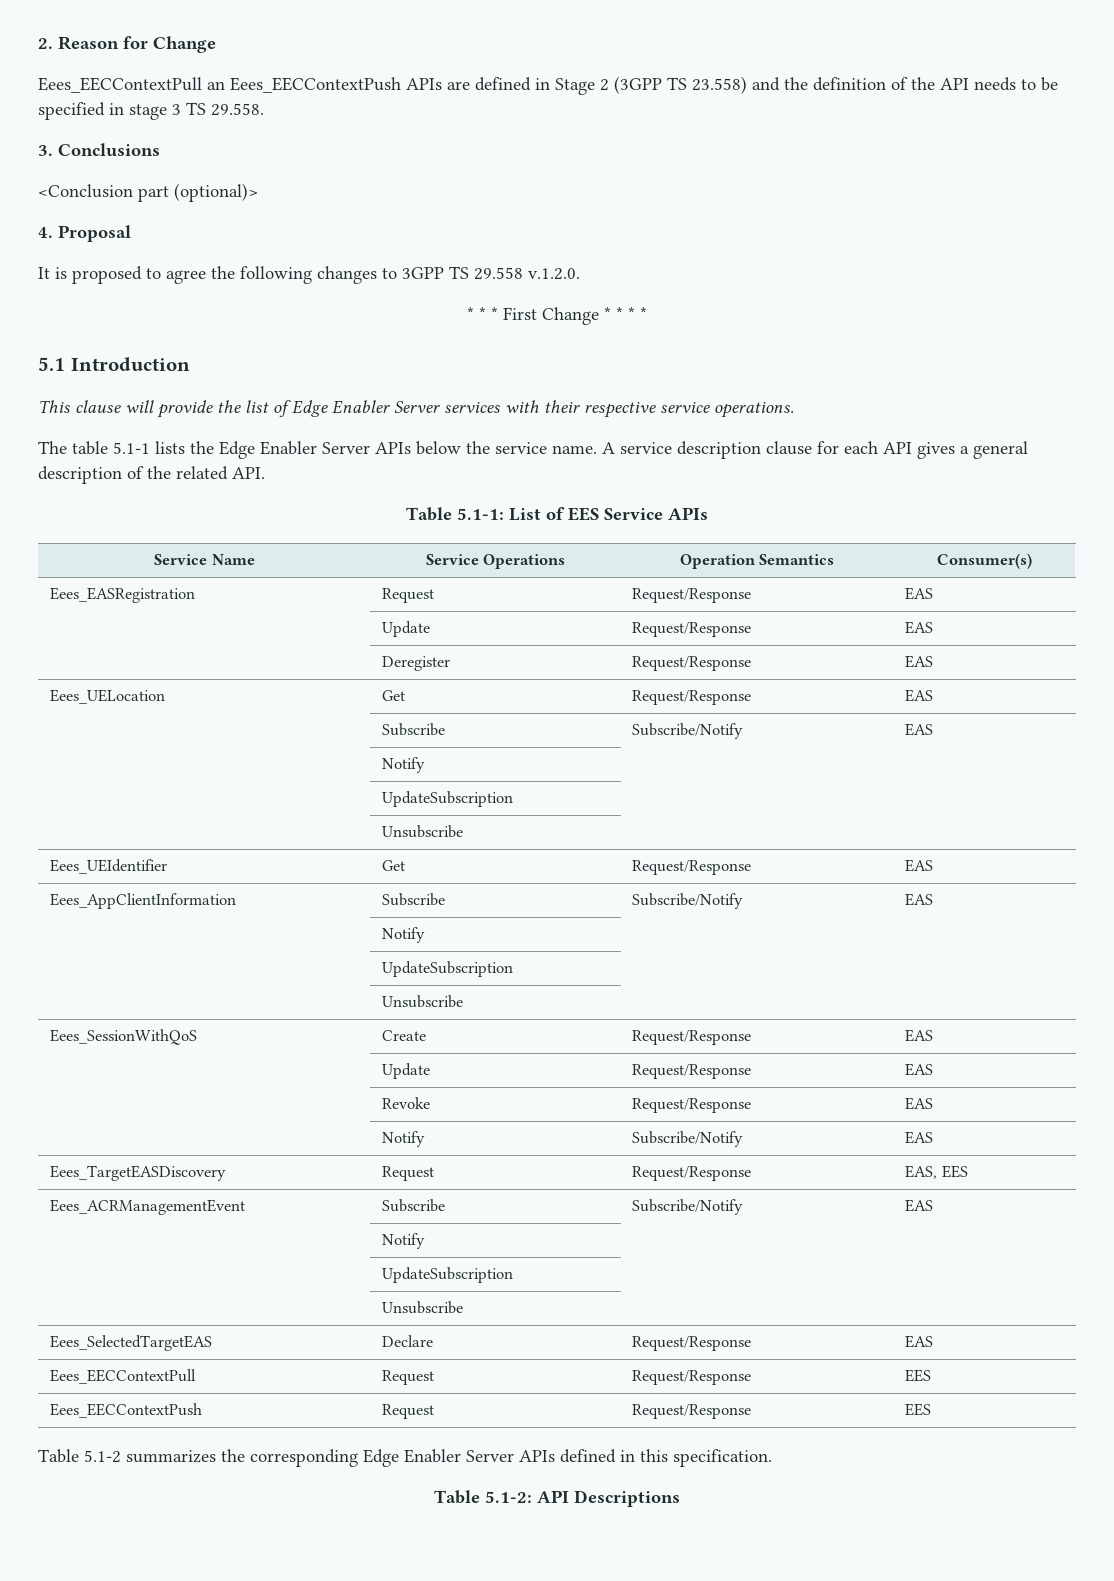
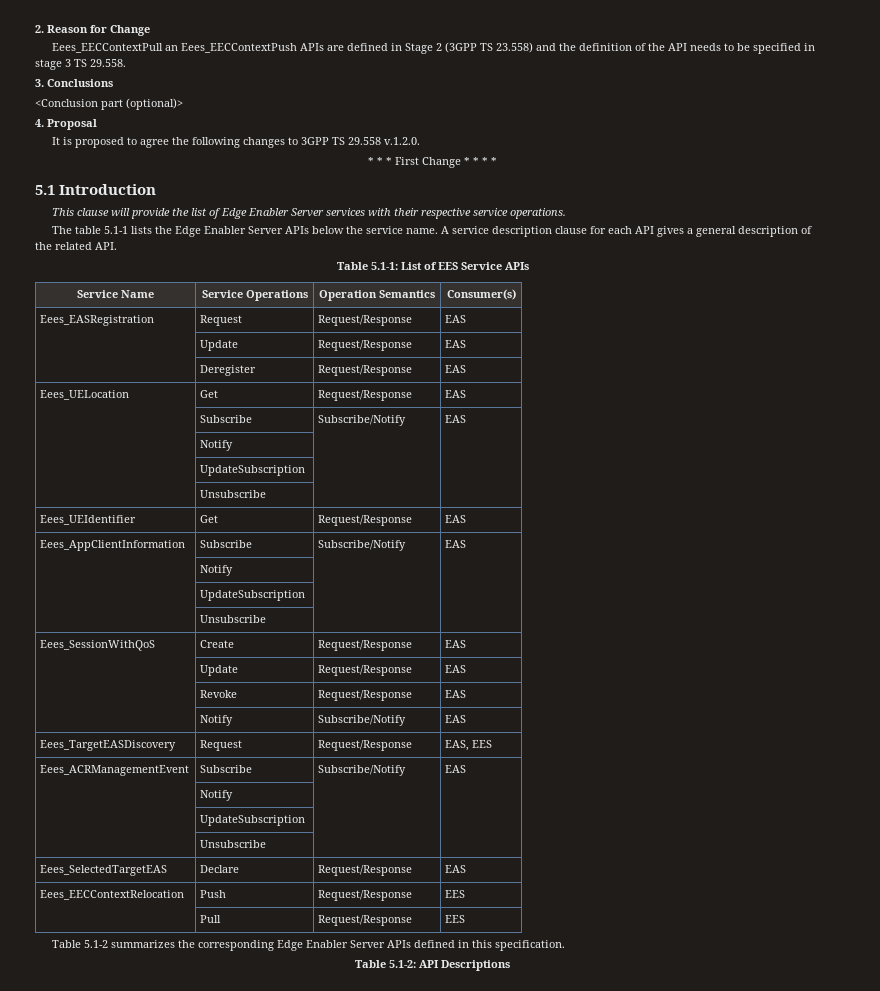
- Eees_EECContextPull | Request | Request/Response | EES
- Eees_EECContextPush | Request | Request/Response | EES
+ Eees_EECContextRelocation | Push | Request/Response | EES
+ | Pull | Request/Response | EES

